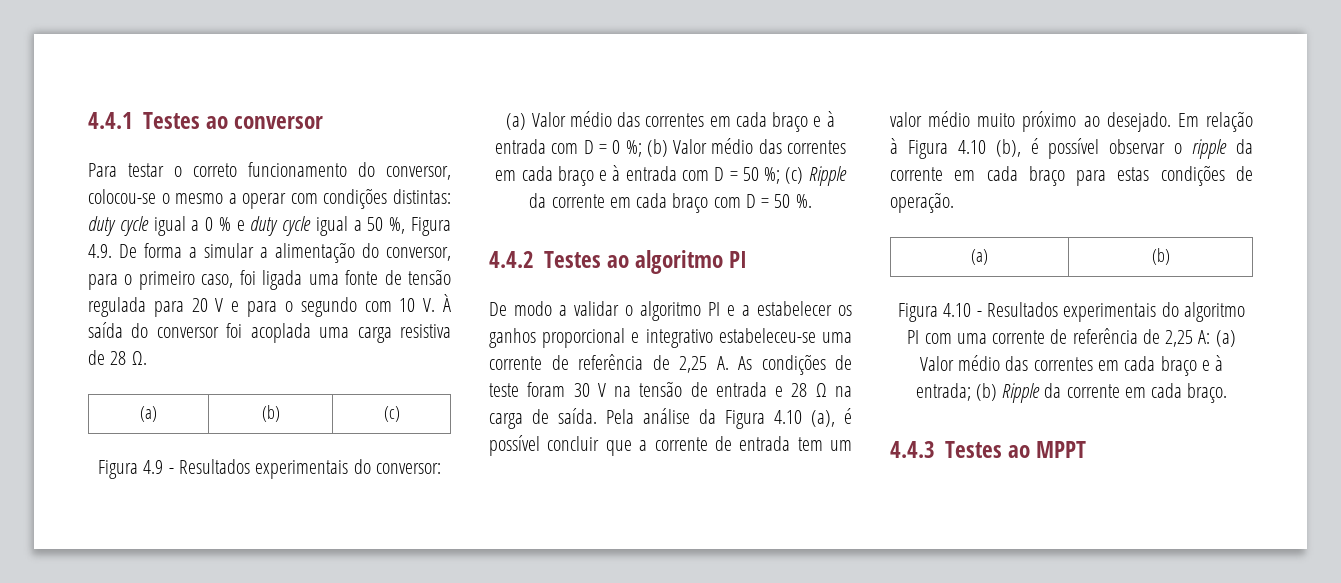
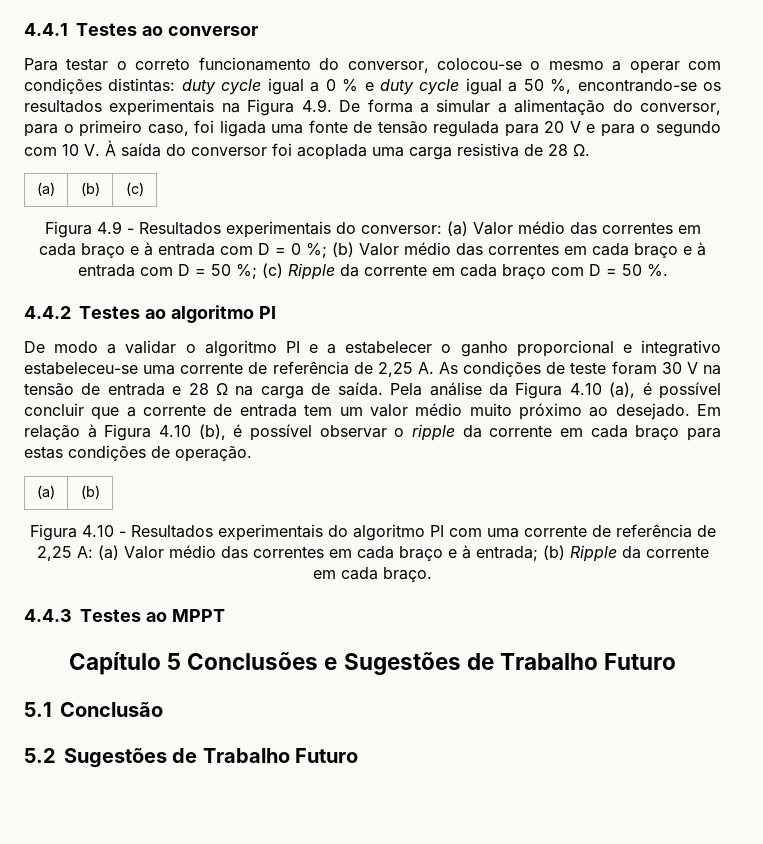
- duty cycle igual a 0 % e duty cycle igual a 50 %, Figura 4.9. De forma a simular a alimentação do conversor, para o primeiro caso, foi ligada uma fonte de tensão regulada para 20 V e para o segundo com 10 V. À saída do conversor foi acoplada uma carga resistiva de 28 Ω.
+ duty cycle igual a 0 % e duty cycle igual a 50 %, encontrando-se os resultados experimentais na Figura 4.9. De forma a simular a alimentação do conversor, para o primeiro caso, foi ligada uma fonte de tensão regulada para 20 V e para o segundo com 10 V. À saída do conversor foi acoplada uma carga resistiva de 28 Ω.
- De modo a validar o algoritmo PI e a estabelecer os ganhos proporcional e integrativo estabeleceu-se uma corrente de referência de 2,25 A. As condições de teste foram 30 V na tensão de entrada e 28 Ω na carga de saída.
+ De modo a validar o algoritmo PI e a estabelecer o ganho proporcional e integrativo estabeleceu-se uma corrente de referência de 2,25 A. As condições de teste foram 30 V na tensão de entrada e 28 Ω na carga de saída.
+ Capítulo 5 Conclusões e Sugestões de Trabalho Futuro
+ 5.1 Conclusão
+ 5.2 Sugestões de Trabalho Futuro

